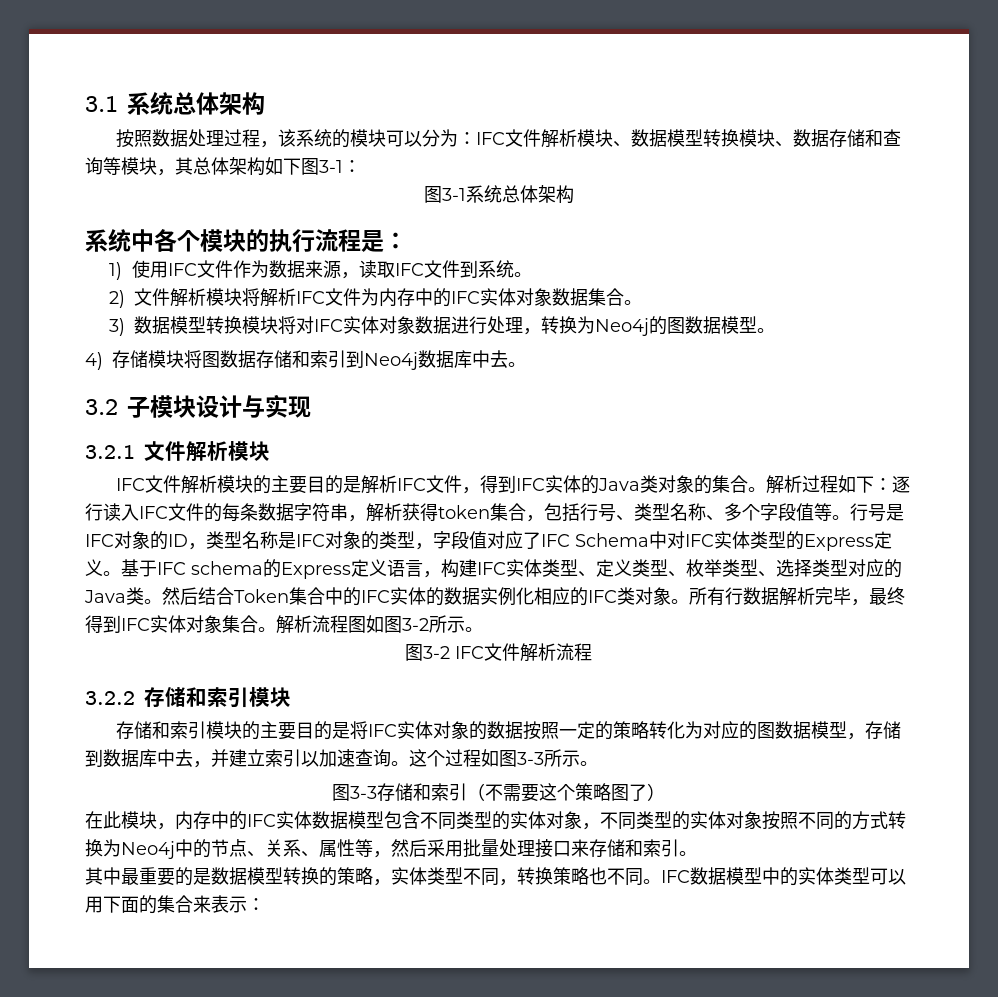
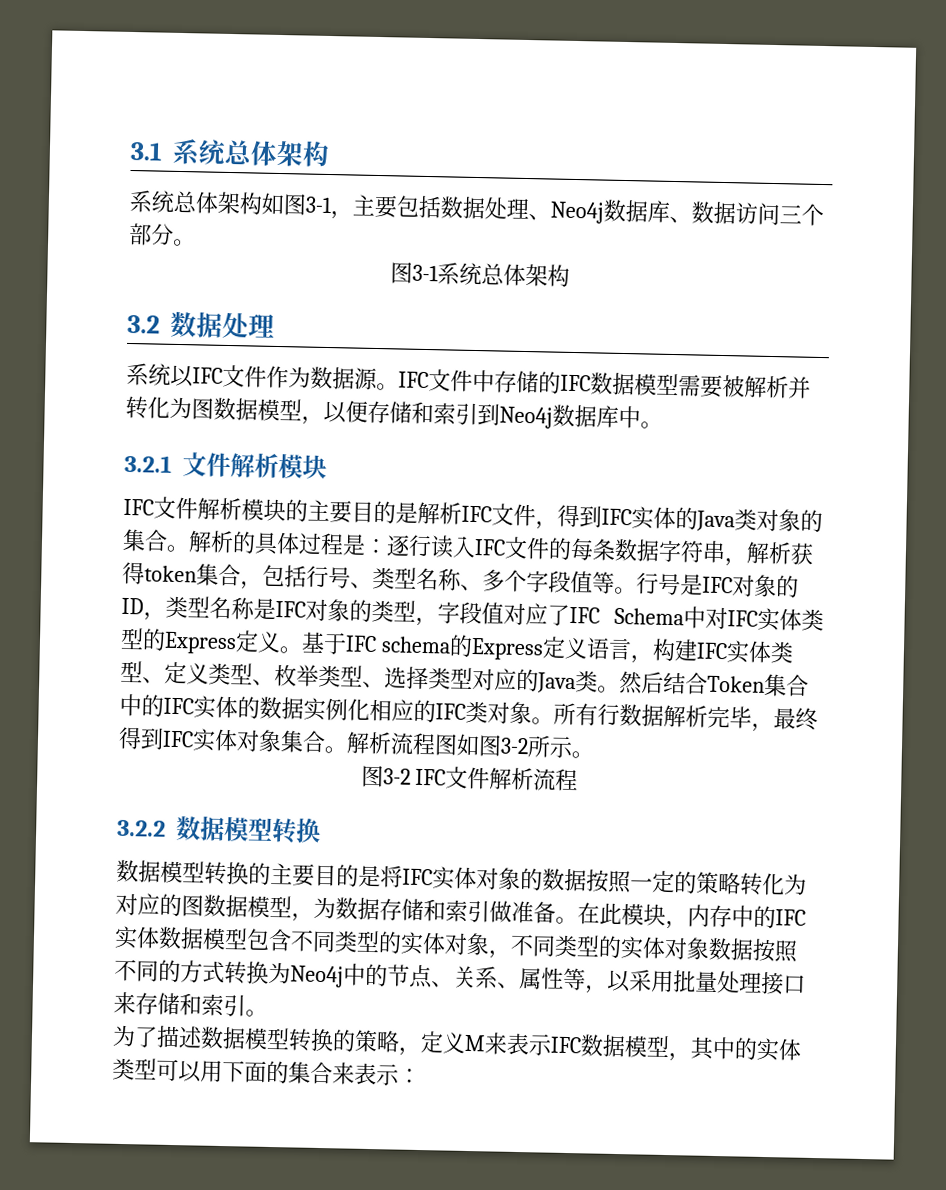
- 按照数据处理过程，该系统的模块可以分为：IFC文件解析模块、数据模型转换模块、数据存储和查询等模块，其总体架构如下图3-1：
+ 系统总体架构如图3-1，主要包括数据处理、Neo4j数据库、数据访问三个部分。
- 系统中各个模块的执行流程是：
- 1)使用IFC文件作为数据来源，读取IFC文件到系统。
- 2)文件解析模块将解析IFC文件为内存中的IFC实体对象数据集合。
- 3)数据模型转换模块将对IFC实体对象数据进行处理，转换为Neo4j的图数据模型。
- 4)存储模块将图数据存储和索引到Neo4j数据库中去。
- 3.2子模块设计与实现
+ 3.2数据处理
+ 系统以IFC文件作为数据源。IFC文件中存储的IFC数据模型需要被解析并转化为图数据模型，以便存储和索引到Neo4j数据库中。
- 解析过程如下：逐行读入IFC文件的每条数据字符串，解析获得token集合，包括行号、类型名称、多个字段值等。
+ 解析的具体过程是：逐行读入IFC文件的每条数据字符串，解析获得token集合，包括行号、类型名称、多个字段值等。
- 3.2.2存储和索引模块
- 存储和索引模块的主要目的是将IFC实体对象的数据按照一定的策略转化为对应的图数据模型，存储到数据库中去，并建立索引以加速查询。这个过程如图3-3所示。
- 图3-3存储和索引（不需要这个策略图了）
- 在此模块，内存中的IFC实体数据模型包含不同类型的实体对象，不同类型的实体对象按照不同的方式转换为Neo4j中的节点、关系、属性等，然后采用批量处理接口来存储和索引。
+ 3.2.2数据模型转换
+ 数据模型转换的主要目的是将IFC实体对象的数据按照一定的策略转化为对应的图数据模型，为数据存储和索引做准备。在此模块，内存中的IFC实体数据模型包含不同类型的实体对象，不同类型的实体对象数据按照不同的方式转换为Neo4j中的节点、关系、属性等，以采用批量处理接口来存储和索引。
- 其中最重要的是数据模型转换的策略，实体类型不同，转换策略也不同。IFC数据模型中的实体类型可以用下面的集合来表示：
+ 为了描述数据模型转换的策略，定义M来表示IFC数据模型，其中的实体类型可以用下面的集合来表示：

